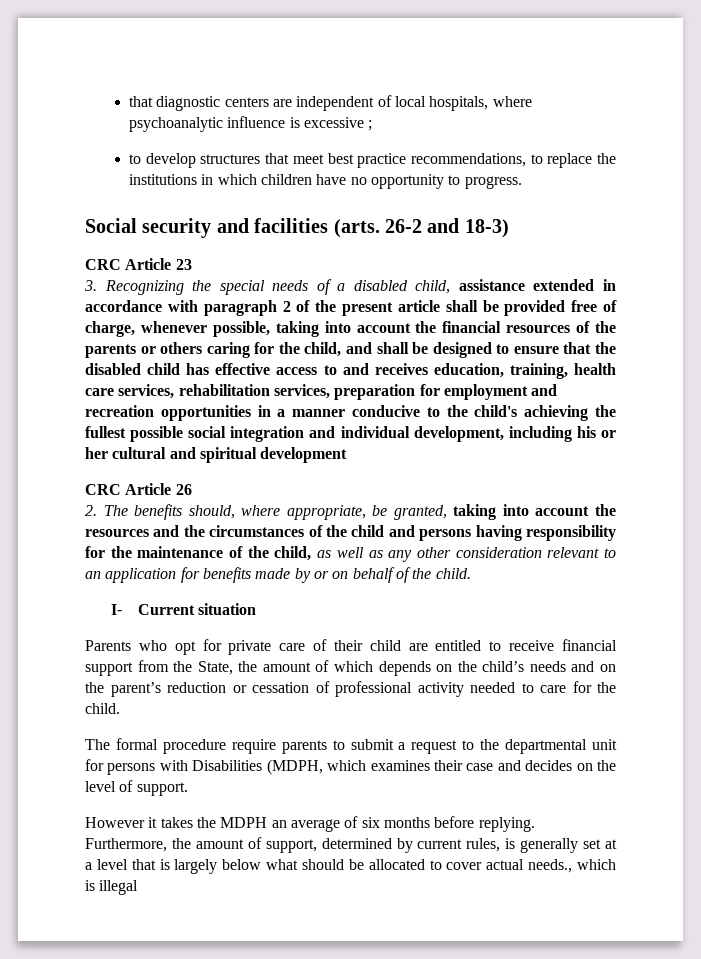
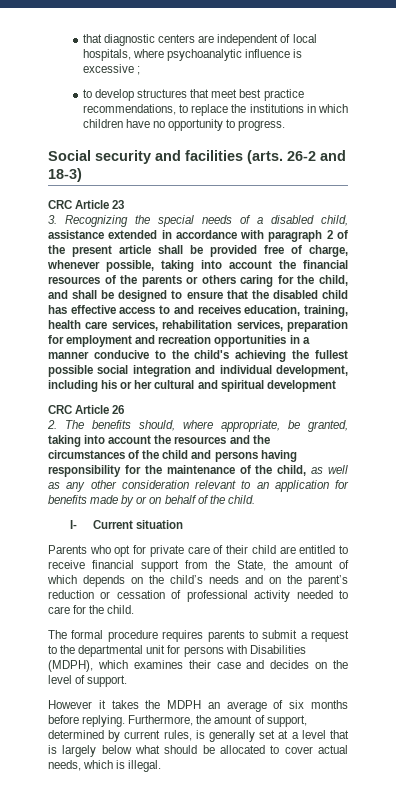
- The formal procedure require parents to submit a request to the departmental unit for persons with Disabilities (MDPH, which examines their case and decides on the level of support.
+ The formal procedure requires parents to submit a request to the departmental unit for persons with Disabilities (MDPH), which examines their case and decides on the level of support.
- Furthermore, the amount of support, determined by current rules, is generally set at a level that is largely below what should be allocated to cover actual needs., which is illegal
+ Furthermore, the amount of support, determined by current rules, is generally set at a level that is largely below what should be allocated to cover actual needs, which is illegal.

